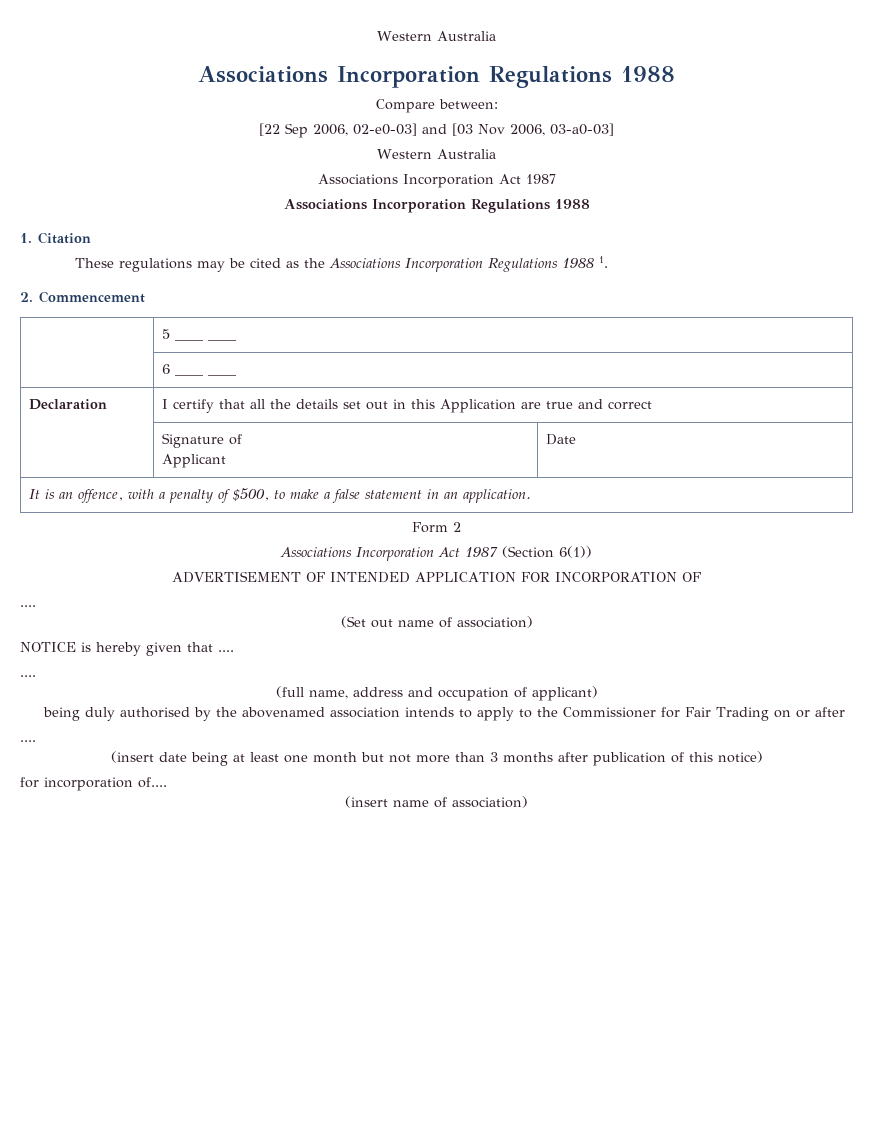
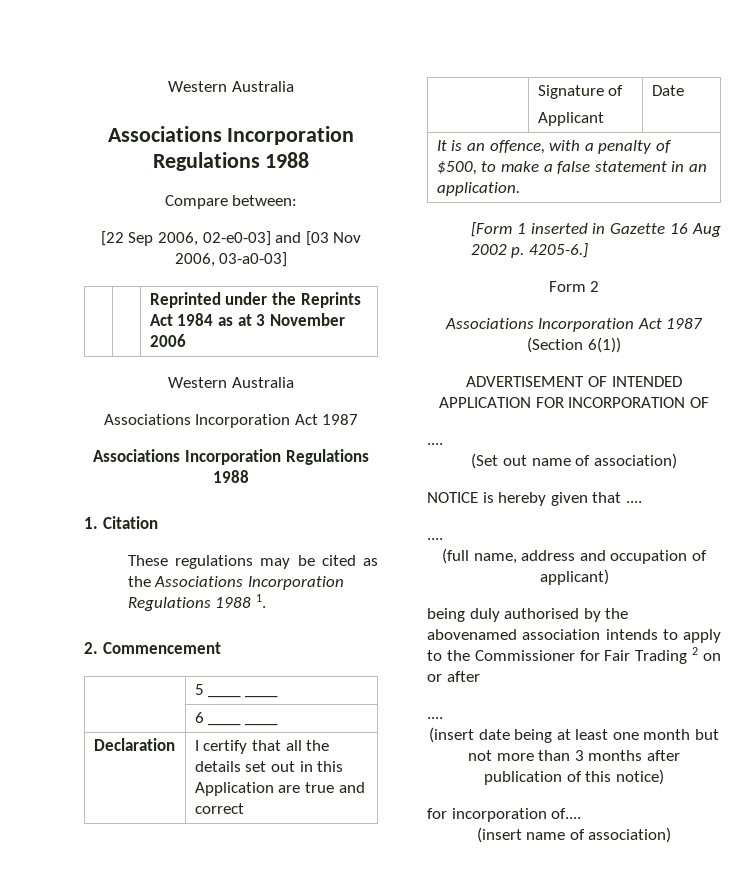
+ | | Reprinted under the Reprints Act 1984 as at 3 November 2006
+ [Form 1 inserted in Gazette 16 Aug 2002 p. 4205-6.]
- being duly authorised by the abovenamed association intends to apply to the Commissioner for Fair Trading on or after
+ being duly authorised by the abovenamed association intends to apply to the Commissioner for Fair Trading 2 on or after

